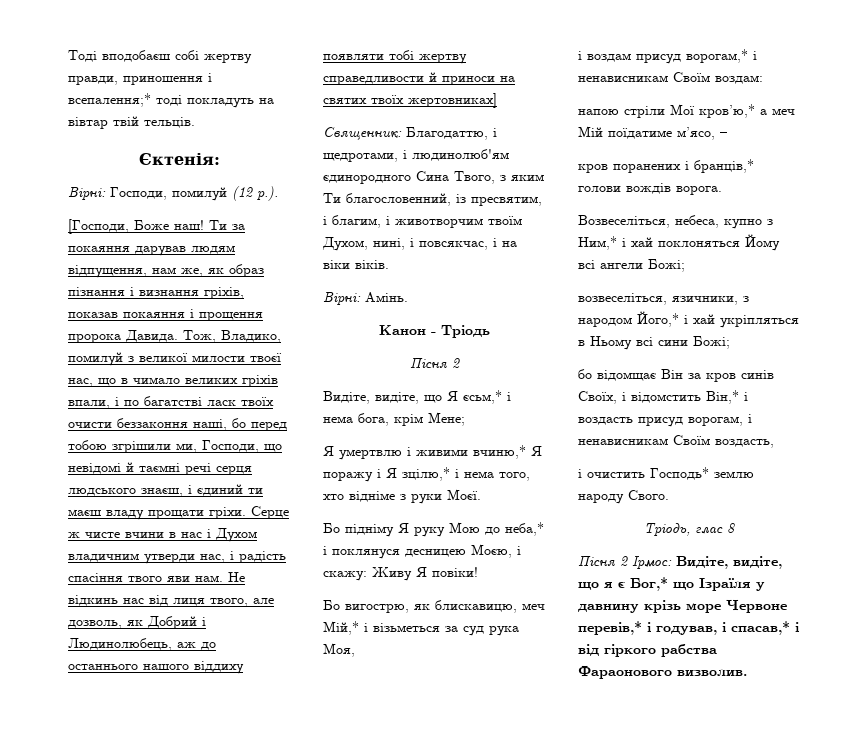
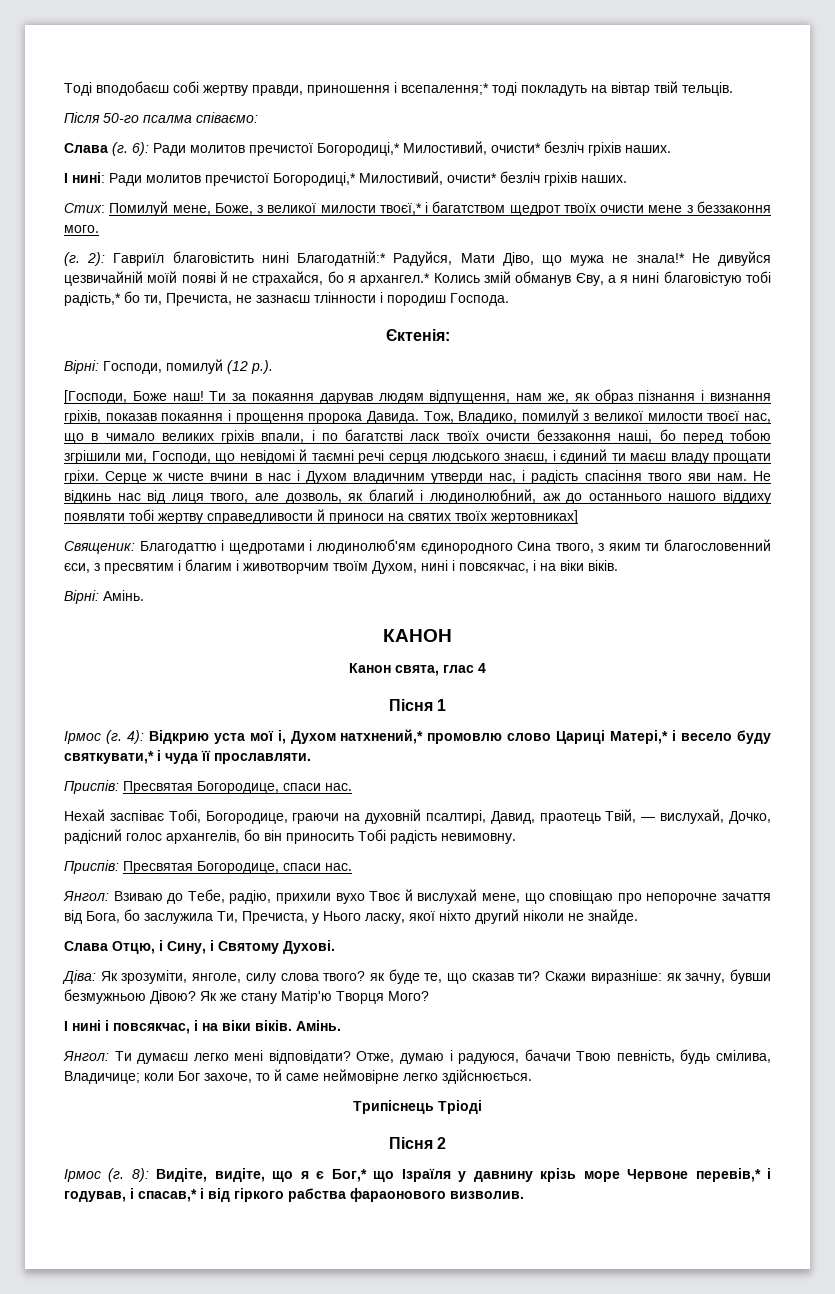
+ Після 50-го псалма співаємо:
+ Слава (г. 6): Ради молитов пречистої Богородиці,* Милостивий, очисти* безліч гріхів наших.
+ І нині: Ради молитов пречистої Богородиці,* Милостивий, очисти* безліч гріхів наших.
+ Стих: Помилуй мене, Боже, з великої милости твоєї,* і багатством щедрот твоїх очисти мене з беззаконня мого.
+ (г. 2): Гавриїл благовістить нині Благодатній:* Радуйся, Мати Діво, що мужа не знала!* Не дивуйся цезвичайній моїй появі й не страхайся, бо я архангел.* Колись змій обманув Єву, а я нині благовістую тобі радість,* бо ти, Пречиста, не зазнаєш тлінности і породиш Господа.
- Не відкинь нас від лиця твого, але дозволь, як Добрий і Людинолюбець, аж до останнього нашого віддиху появляти тобі жертву справедливости й приноси на святих твоїх жертовниках]
+ Не відкинь нас від лиця твого, але дозволь, як благий і людинолюбний, аж до останнього нашого віддиху появляти тобі жертву справедливости й приноси на святих твоїх жертовниках]
- Священник: Благодаттю, і щедротами, і людинолюб'ям єдинородного Сина Твого, з яким Ти благословенний, із пресвятим, і благим, і животворчим твоїм Духом, нині, і повсякчас, і на віки віків.
+ Священик: Благодаттю і щедротами і людинолюб'ям єдинородного Сина твого, з яким ти благословенний єси, з пресвятим і благим і животворчим твоїм Духом, нині і повсякчас, і на віки віків.
+ КАНОН
- Канон - Тріодь
+ Канон свята, глас 4
+ Пісня 1
+ Ірмос (г. 4): Відкрию уста мої і, Духом натхнений,* промовлю слово Цариці Матері,* і весело буду святкувати,* і чуда її прославляти.
+ Приспів: Пресвятая Богородице, спаси нас.
+ Нехай заспіває Тобі, Богородице, граючи на духовній псалтирі, Давид, праотець Твій, — вислухай, Дочко, радісний голос архангелів, бо він приносить Тобі радість невимовну.
+ Приспів: Пресвятая Богородице, спаси нас.
+ Янгол: Взиваю до Тебе, радію, прихили вухо Твоє й вислухай мене, що сповіщаю про непорочне зачаття від Бога, бо заслужила Ти, Пречиста, у Нього ласку, якої ніхто другий ніколи не знайде.
+ Слава Отцю, і Сину, і Святому Духові.
+ Діва: Як зрозуміти, янголе, силу слова твого? як буде те, що сказав ти? Скажи виразніше: як зачну, бувши безмужньою Дівою? Як же стану Матір'ю Творця Мого?
+ І нині і повсякчас, і на віки віків. Амінь.
+ Янгол: Ти думаєш легко мені відповідати? Отже, думаю і радуюся, бачачи Твою певність, будь смілива, Владичице; коли Бог захоче, то й саме неймовірне легко здійснюється.
+ Трипіснець Тріоді
  Пісня 2
- Видіте, видіте, що Я єсьм,* і нема бога, крім Мене;
- Я умертвлю і живими вчиню,* Я поражу і Я зцілю,* і нема того, хто відніме з руки Моєї.
- Бо підніму Я руку Мою до неба,* і поклянуся десницею Моєю, і скажу: Живу Я повіки!
- Бо вигострю, як блискавицю, меч Мій,* і візьметься за суд рука Моя,
- і воздам присуд ворогам,* і ненависникам Своїм воздам:
- напою стріли Мої кров’ю,* а меч Мій поїдатиме м’ясо, –
- кров поранених і бранців,* голови вождів ворога.
- Возвеселіться, небеса, купно з Ним,* і хай поклоняться Йому всі ангели Божі;
- возвеселіться, язичники, з народом Його,* і хай укріпляться в Ньому всі сини Божі;
- бо відомщає Він за кров синів Своїх, і відомстить Він,* і воздасть присуд ворогам, і ненависникам Своїм воздасть,
- і очистить Господь* землю народу Свого.
- Тріодь, глас 8
- Пісня 2 Ірмос: Видіте, видіте, що я є Бог,* що Ізраїля у давнину крізь море Червоне перевів,* і годував, і спасав,* і від гіркого рабства Фараонового визволив.
+ Ірмос (г. 8): Видіте, видіте, що я є Бог,* що Ізраїля у давнину крізь море Червоне перевів,* і годував, і спасав,* і від гіркого рабства фараонового визволив.

